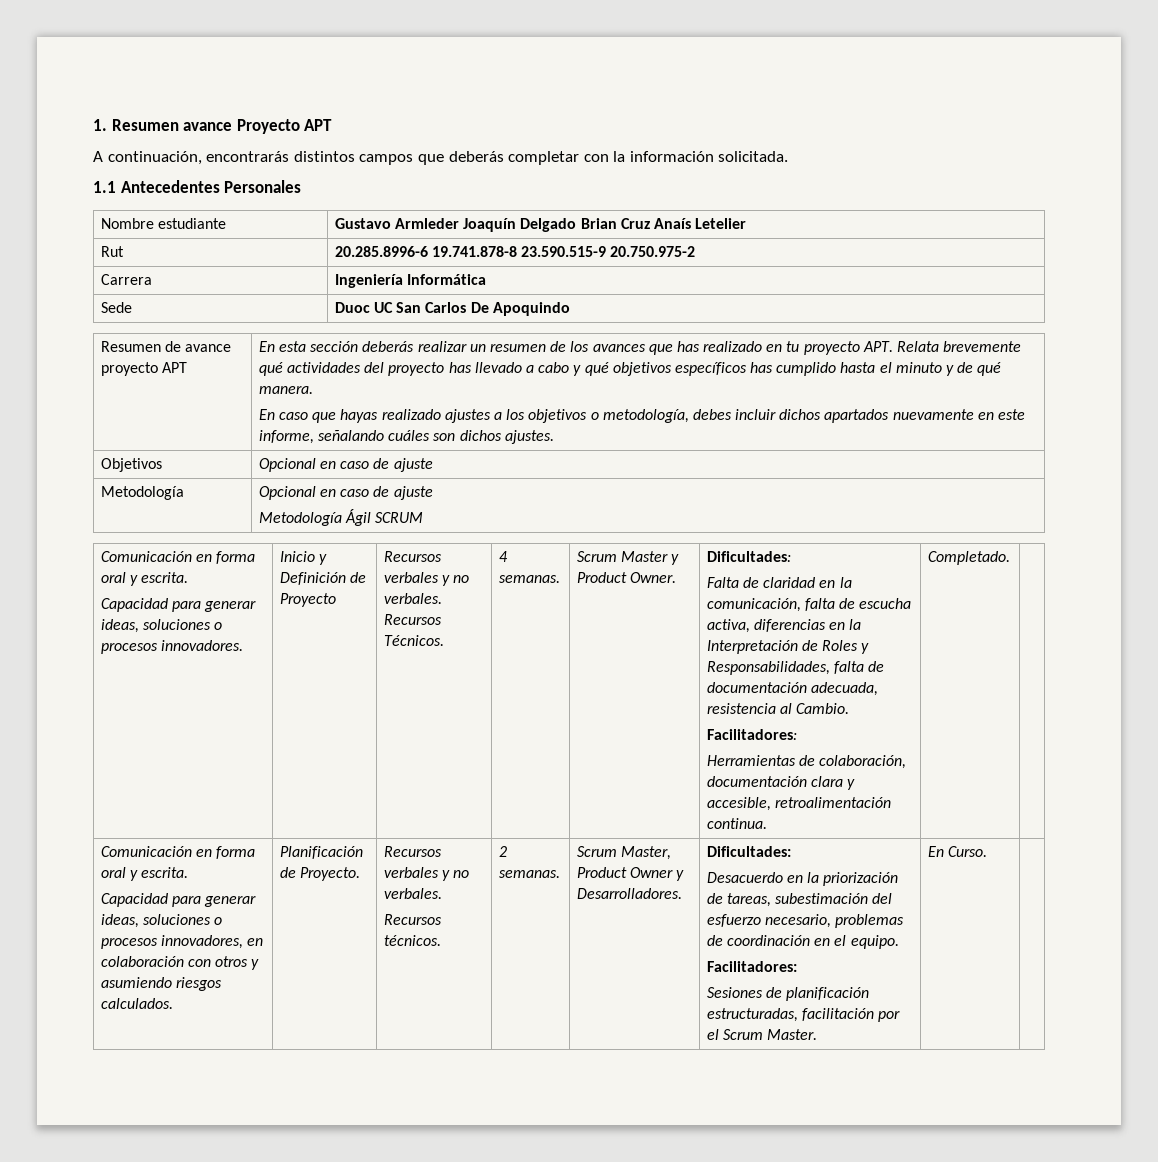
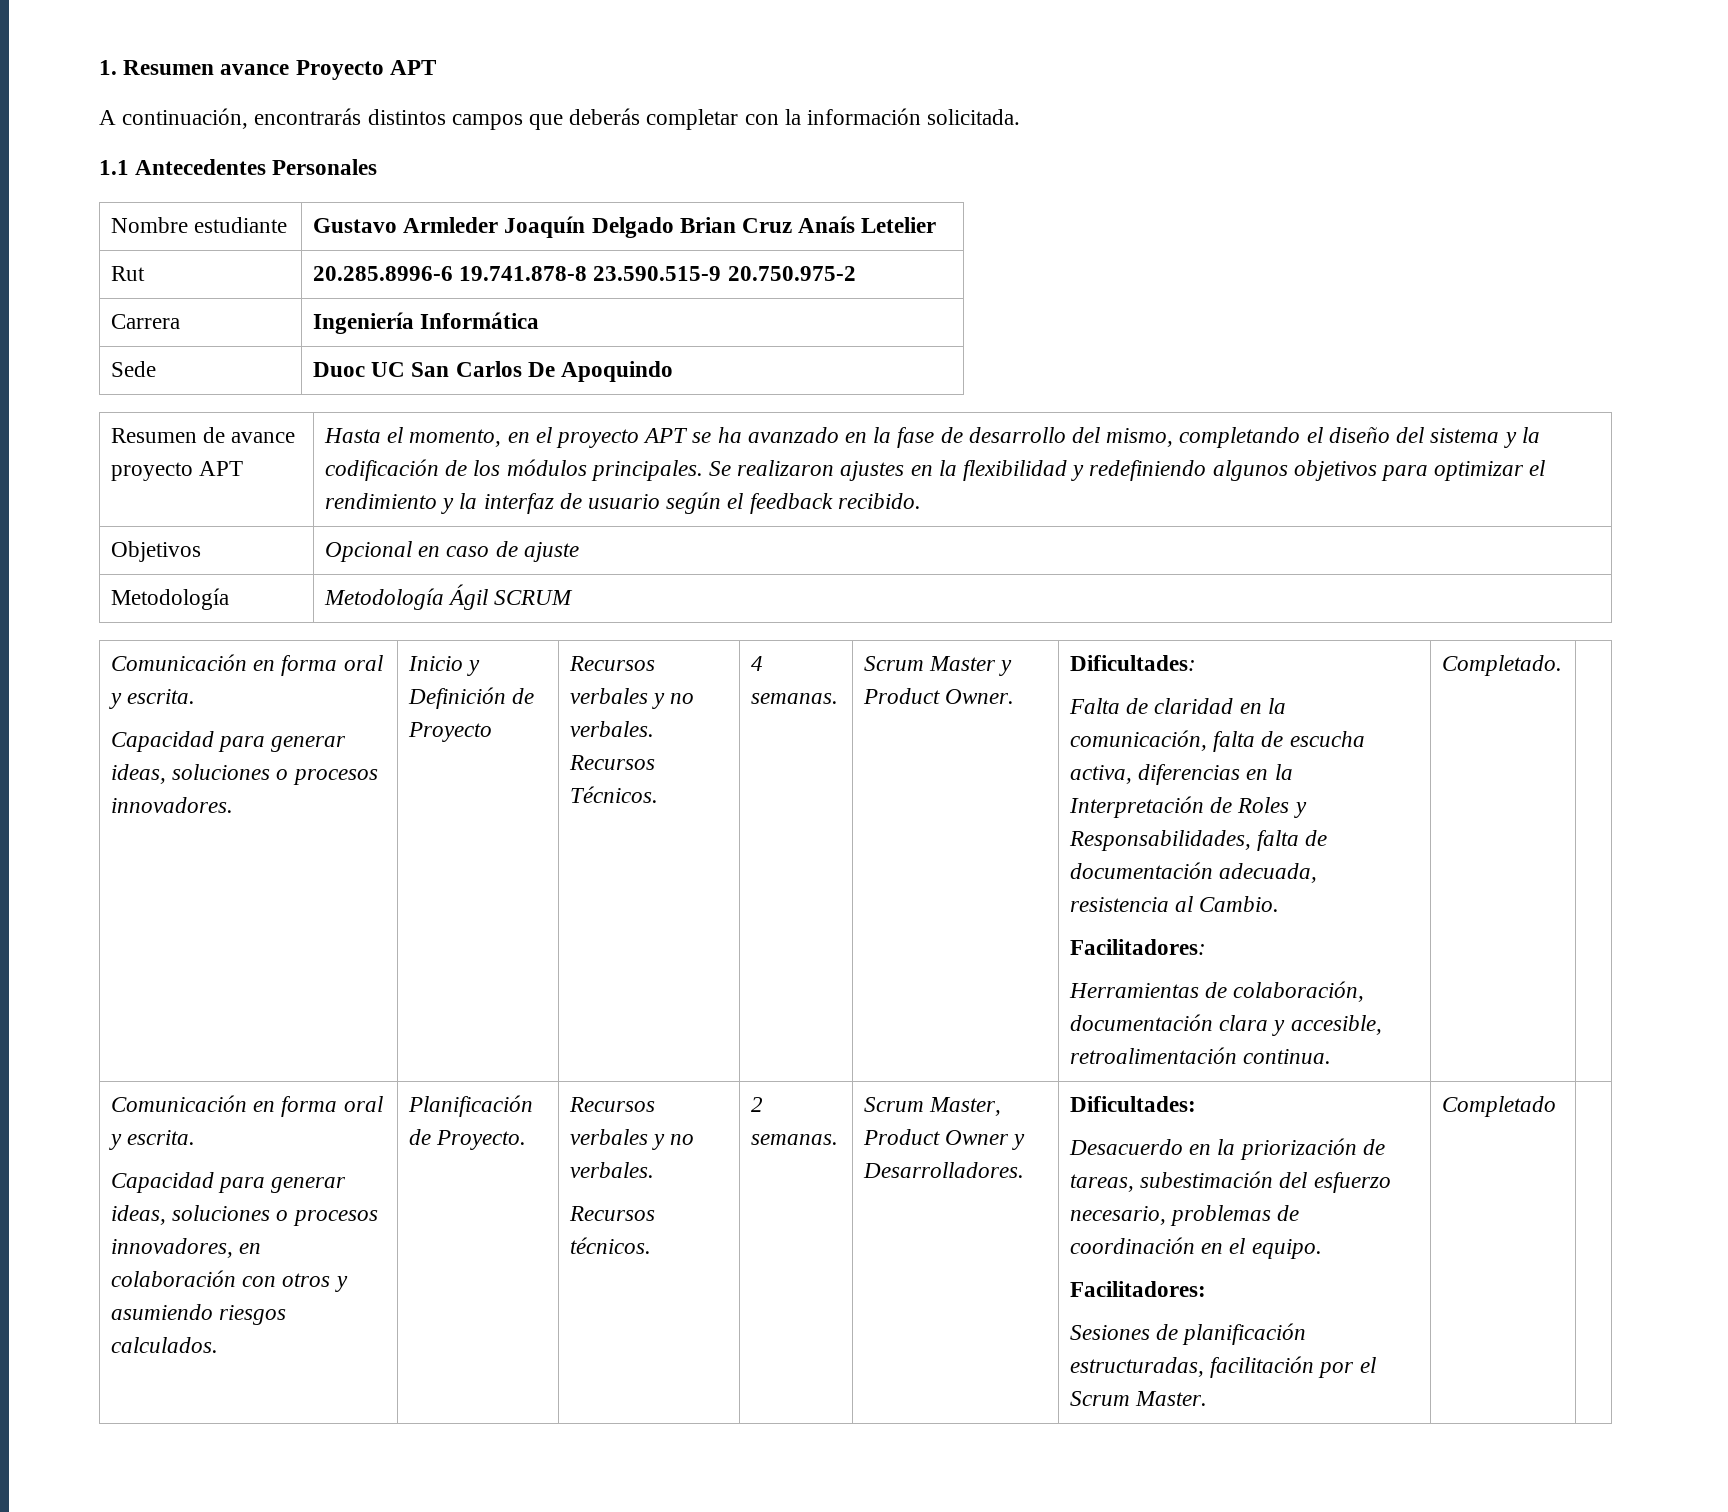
- En esta sección deberás realizar un resumen de los avances que has realizado en tu proyecto APT. Relata brevemente qué actividades del proyecto has llevado a cabo y qué objetivos específicos has cumplido hasta el minuto y de qué manera.
- En caso que hayas realizado ajustes a los objetivos o metodología, debes incluir dichos apartados nuevamente en este informe, señalando cuáles son dichos ajustes.
+ Hasta el momento, en el proyecto APT se ha avanzado en la fase de desarrollo del mismo, completando el diseño del sistema y la codificación de los módulos principales. Se realizaron ajustes en la flexibilidad y redefiniendo algunos objetivos para optimizar el rendimiento y la interfaz de usuario según el feedback recibido.
- Metodología | Opcional en caso de ajuste
- Metodología Ágil SCRUM
+ Metodología | Metodología Ágil SCRUM
- En Curso.
+ Completado

